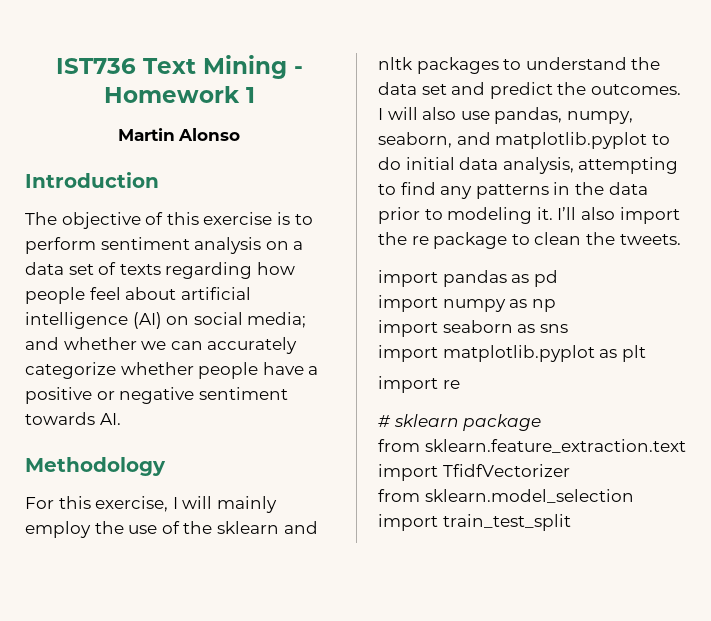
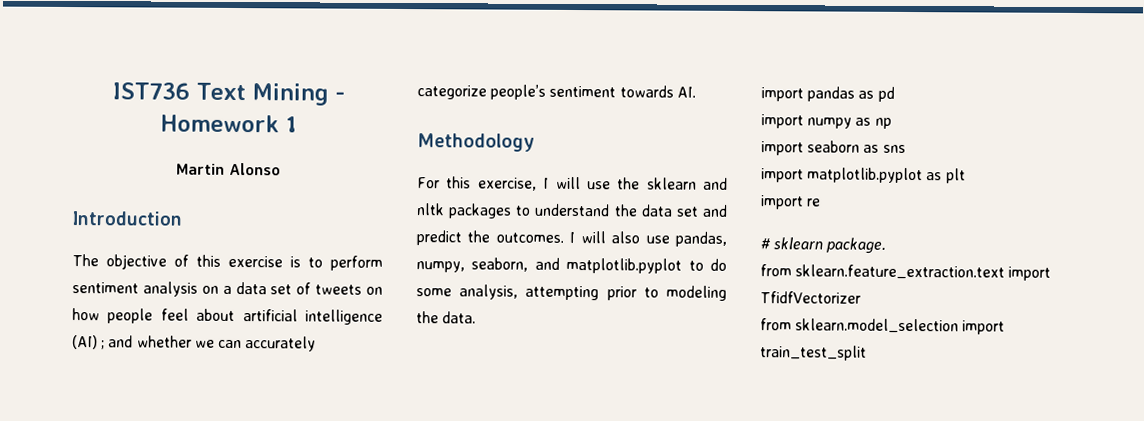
- The objective of this exercise is to perform sentiment analysis on a data set of texts regarding how people feel about artificial intelligence (AI) on social media; and whether we can accurately categorize whether people have a positive or negative sentiment towards AI.
+ The objective of this exercise is to perform sentiment analysis on a data set of tweets on how people feel about artificial intelligence (AI) ; and whether we can accurately categorize people’s sentiment towards AI.
- For this exercise, I will mainly employ the use of the sklearn and nltk packages to understand the data set and predict the outcomes.
+ For this exercise, I will use the sklearn and nltk packages to understand the data set and predict the outcomes.
- I will also use pandas, numpy, seaborn, and matplotlib.pyplot to do initial data analysis, attempting to find any patterns in the data prior to modeling it. I’ll also import the re package to clean the tweets.
+ I will also use pandas, numpy, seaborn, and matplotlib.pyplot to do some analysis, attempting prior to modeling the data.
- # sklearn package
+ # sklearn package.

